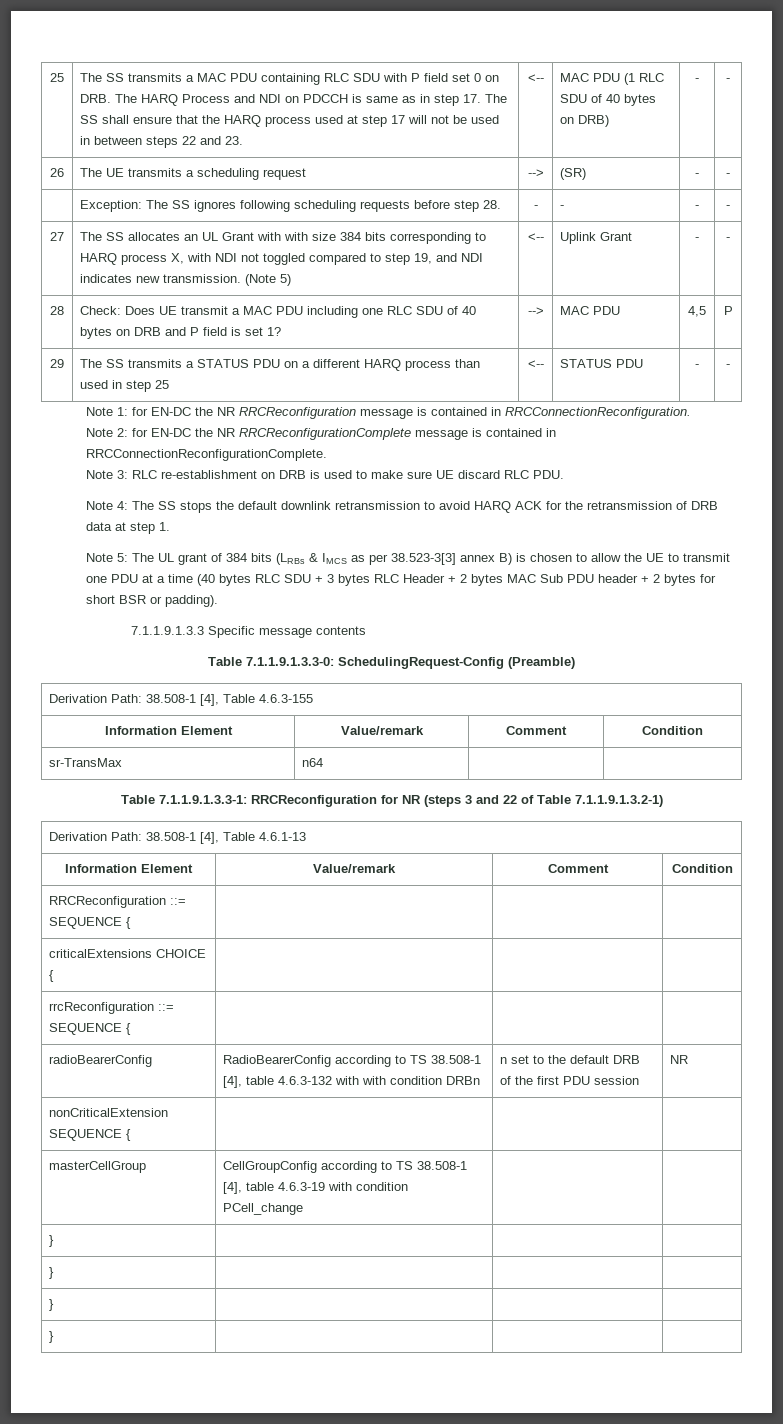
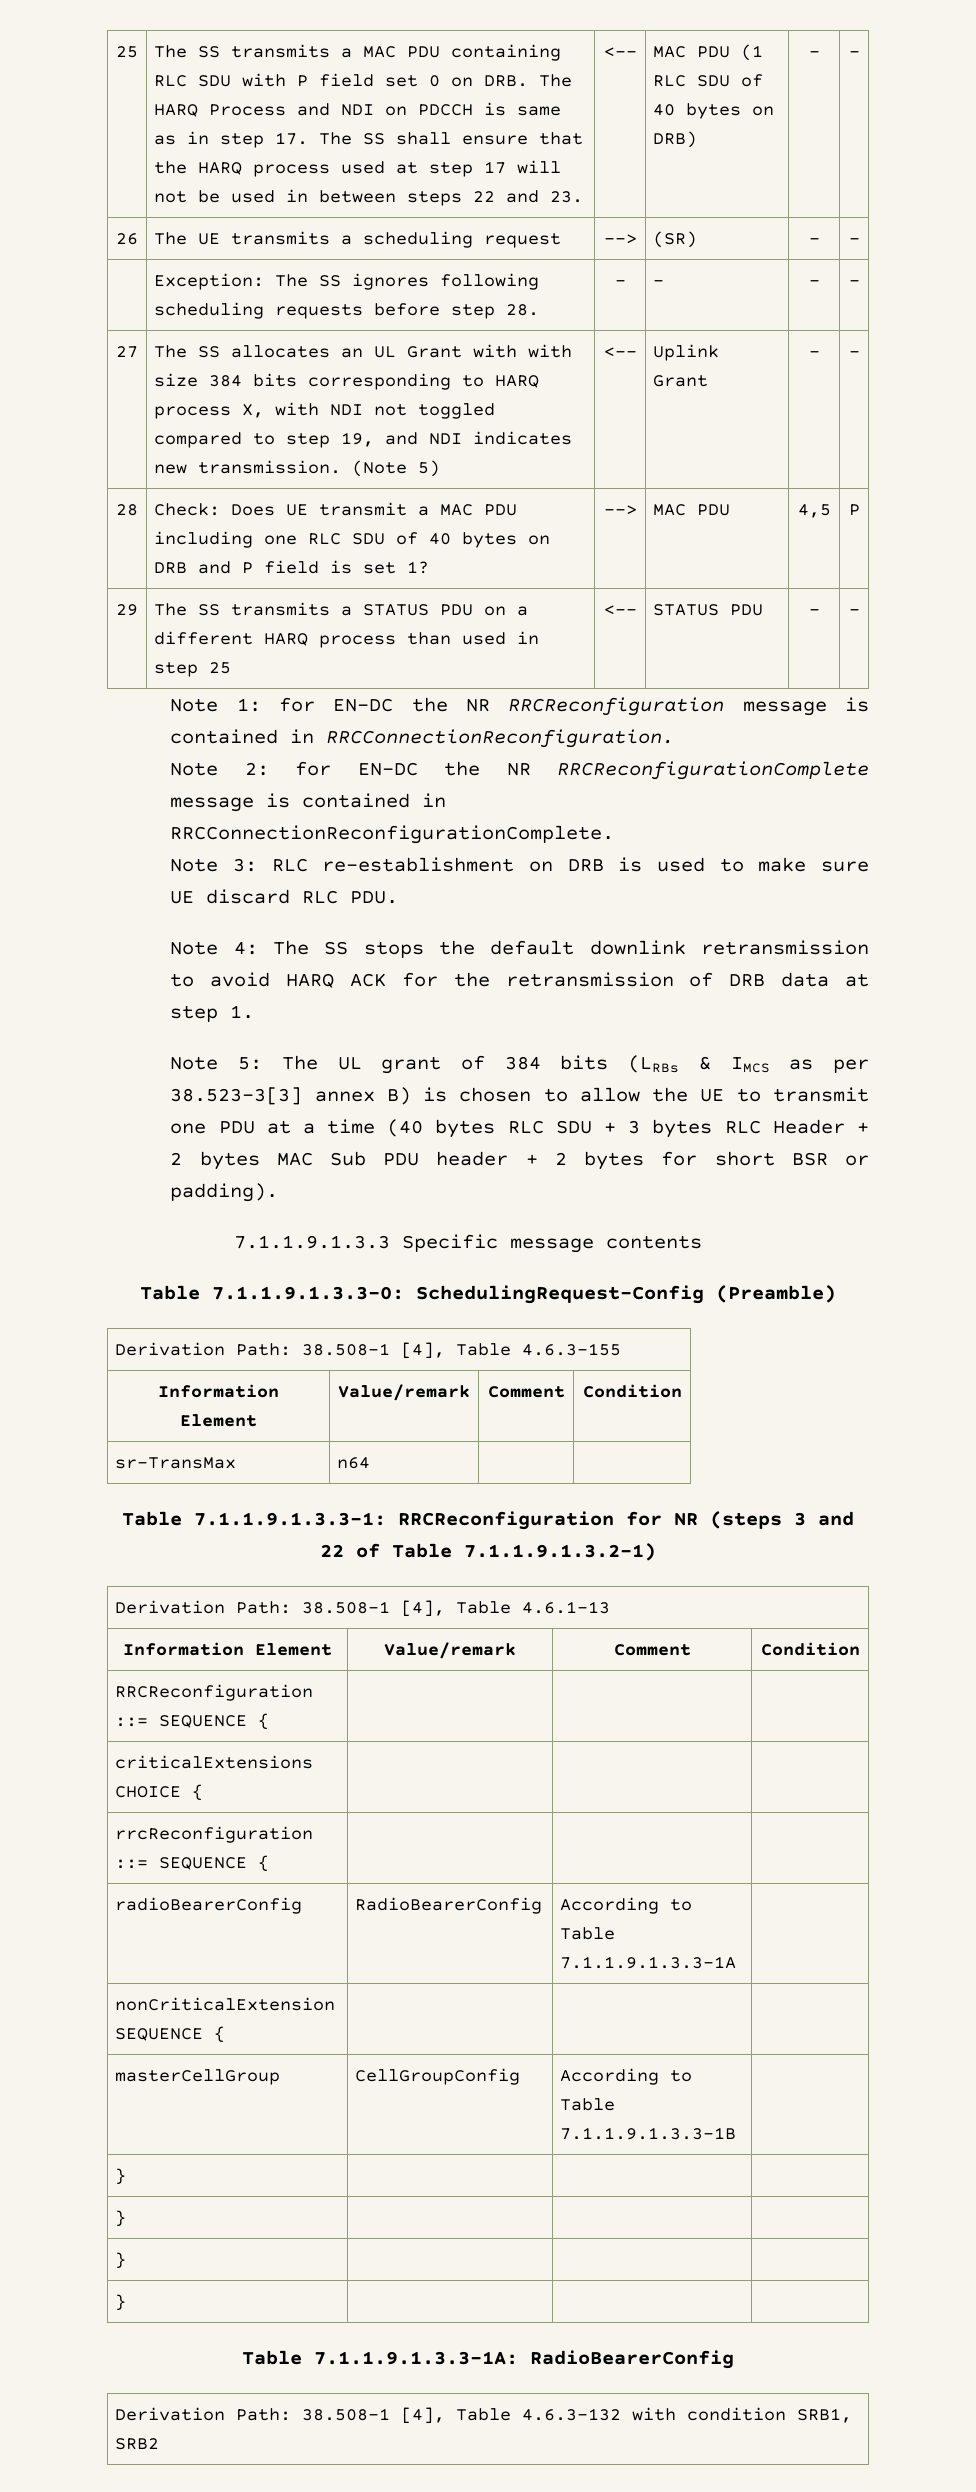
- radioBearerConfig | RadioBearerConfig according to TS 38.508-1 [4], table 4.6.3-132 with with condition DRBn | n set to the default DRB of the first PDU session | NR
+ radioBearerConfig | RadioBearerConfig | According to Table 7.1.1.9.1.3.3-1A |
- masterCellGroup | CellGroupConfig according to TS 38.508-1 [4], table 4.6.3-19 with condition PCell_change | |
+ masterCellGroup | CellGroupConfig | According to Table 7.1.1.9.1.3.3-1B |
  } | | |
  } | | |
  } | | |
  } | | |
+ Table 7.1.1.9.1.3.3-1A: RadioBearerConfig
+ Derivation Path: 38.508-1 [4], Table 4.6.3-132 with condition SRB1, SRB2

